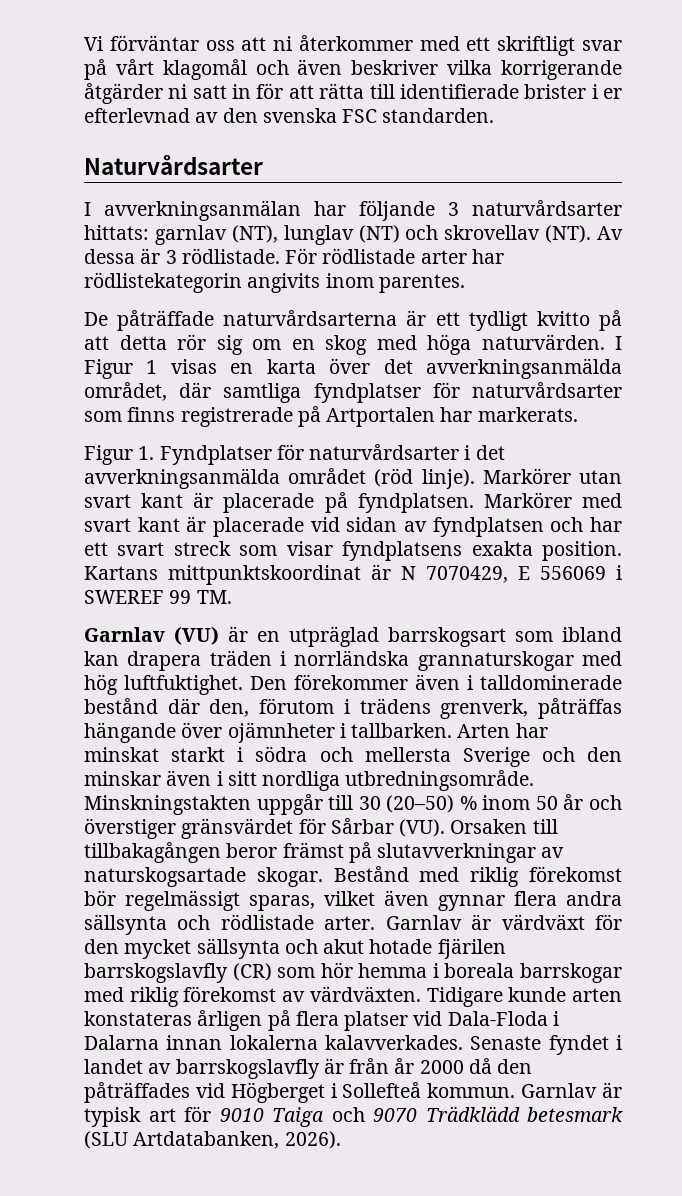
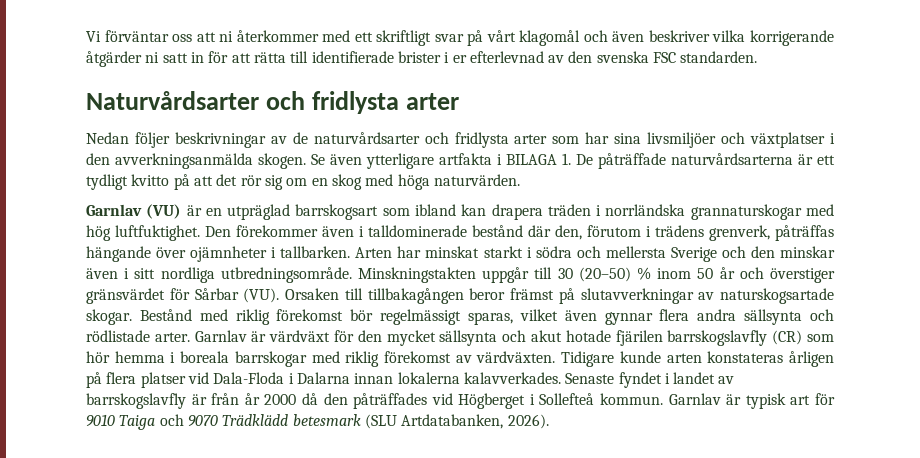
- Naturvårdsarter
- I avverkningsanmälan har följande 3 naturvårdsarter hittats: garnlav (NT), lunglav (NT) och skrovellav (NT). Av dessa är 3 rödlistade. För rödlistade arter har rödlistekategorin angivits inom parentes.
- De påträffade naturvårdsarterna är ett tydligt kvitto på att detta rör sig om en skog med höga naturvärden. I Figur 1 visas en karta över det avverkningsanmälda området, där samtliga fyndplatser för naturvårdsarter som finns registrerade på Artportalen har markerats.
- Figur 1. Fyndplatser för naturvårdsarter i det avverkningsanmälda området (röd linje). Markörer utan svart kant är placerade på fyndplatsen. Markörer med svart kant är placerade vid sidan av fyndplatsen och har ett svart streck som visar fyndplatsens exakta position. Kartans mittpunktskoordinat är N 7070429, E 556069 i SWEREF 99 TM.
+ Naturvårdsarter och fridlysta arter
+ Nedan följer beskrivningar av de naturvårdsarter och fridlysta arter som har sina livsmiljöer och växtplatser i den avverkningsanmälda skogen. Se även ytterligare artfakta i BILAGA 1. De påträffade naturvårdsarterna är ett tydligt kvitto på att det rör sig om en skog med höga naturvärden.

